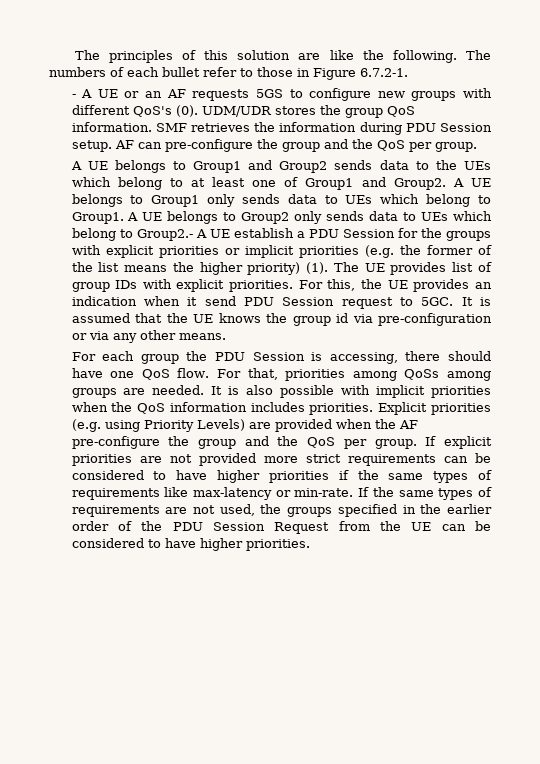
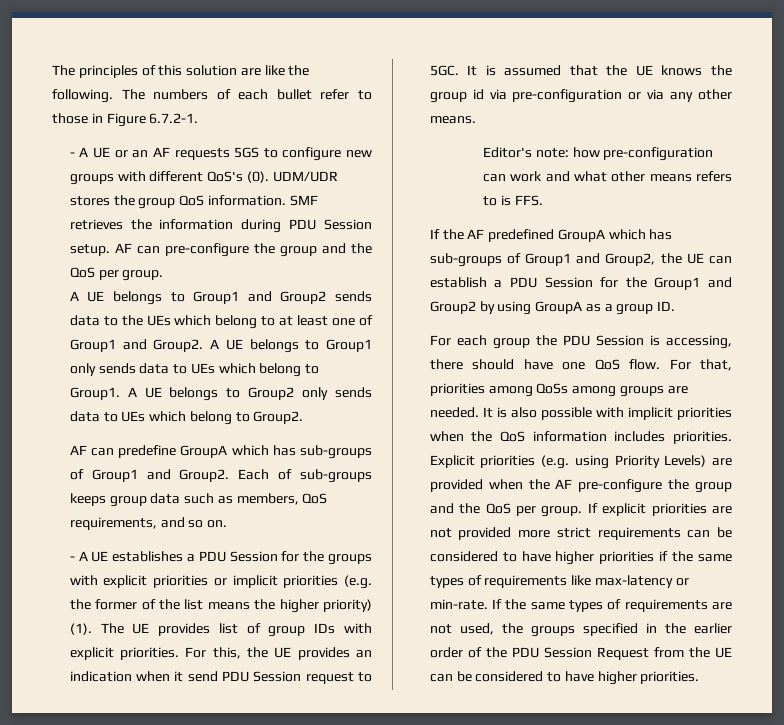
- A UE belongs to Group2 only sends data to UEs which belong to Group2.- A UE establish a PDU Session for the groups with explicit priorities or implicit priorities (e.g. the former of the list means the higher priority) (1).
+ A UE belongs to Group2 only sends data to UEs which belong to Group2.
+ AF can predefine GroupA which has sub-groups of Group1 and Group2. Each of sub-groups keeps group data such as members, QoS requirements, and so on.
+ - A UE establishes a PDU Session for the groups with explicit priorities or implicit priorities (e.g. the former of the list means the higher priority) (1).
+ Editor's note: how pre-configuration can work and what other means refers to is FFS.
+ If the AF predefined GroupA which has sub-groups of Group1 and Group2, the UE can establish a PDU Session for the Group1 and Group2 by using GroupA as a group ID.

